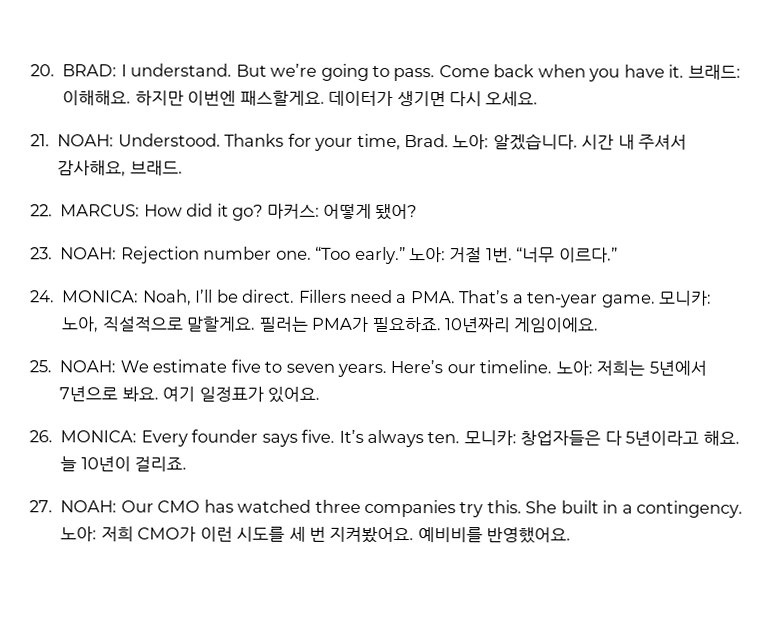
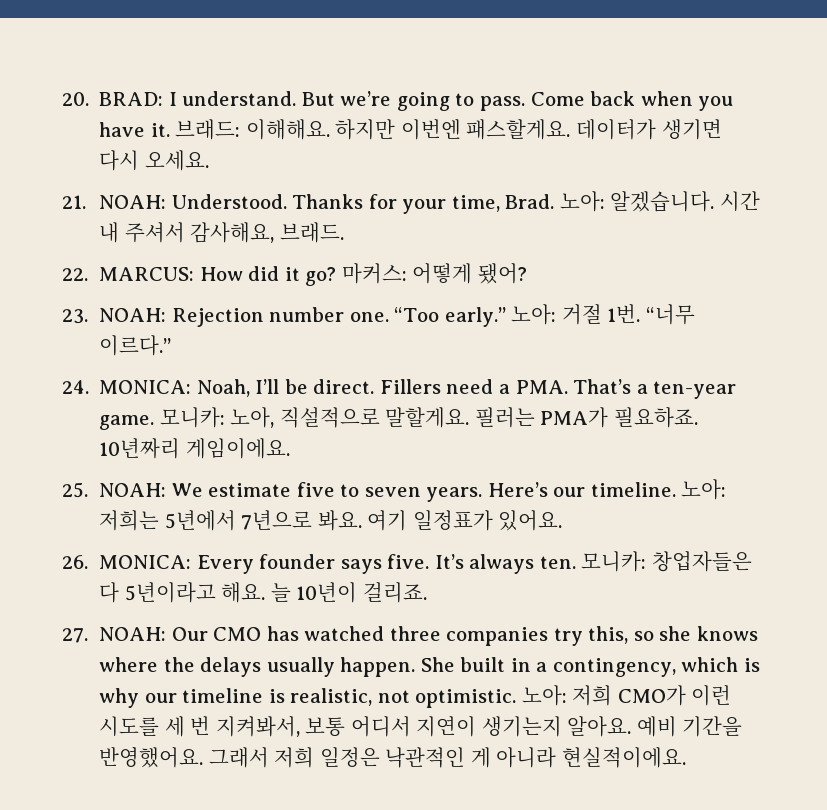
- 27. NOAH: Our CMO has watched three companies try this. She built in a contingency.
+ 27. NOAH: Our CMO has watched three companies try this, so she knows where the delays usually happen. She built in a contingency, which is why our timeline is realistic, not optimistic.
- 노아: 저희 CMO가 이런 시도를 세 번 지켜봤어요. 예비비를 반영했어요.
+ 노아: 저희 CMO가 이런 시도를 세 번 지켜봐서, 보통 어디서 지연이 생기는지 알아요. 예비 기간을 반영했어요. 그래서 저희 일정은 낙관적인 게 아니라 현실적이에요.

